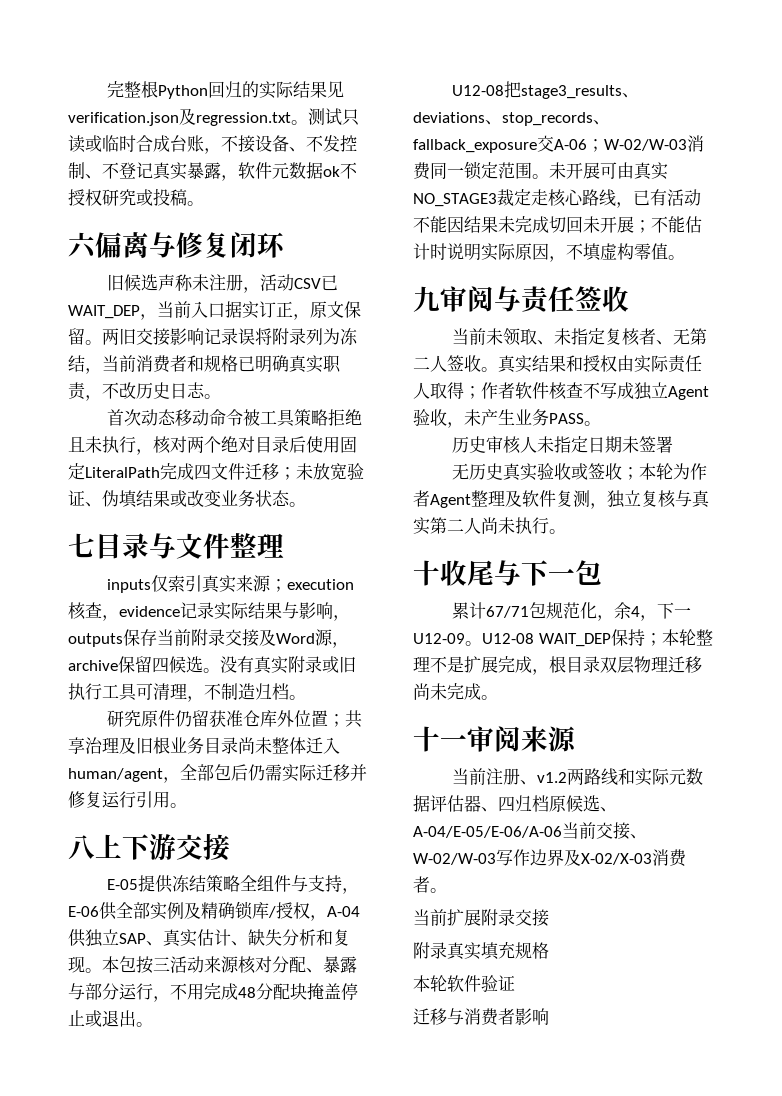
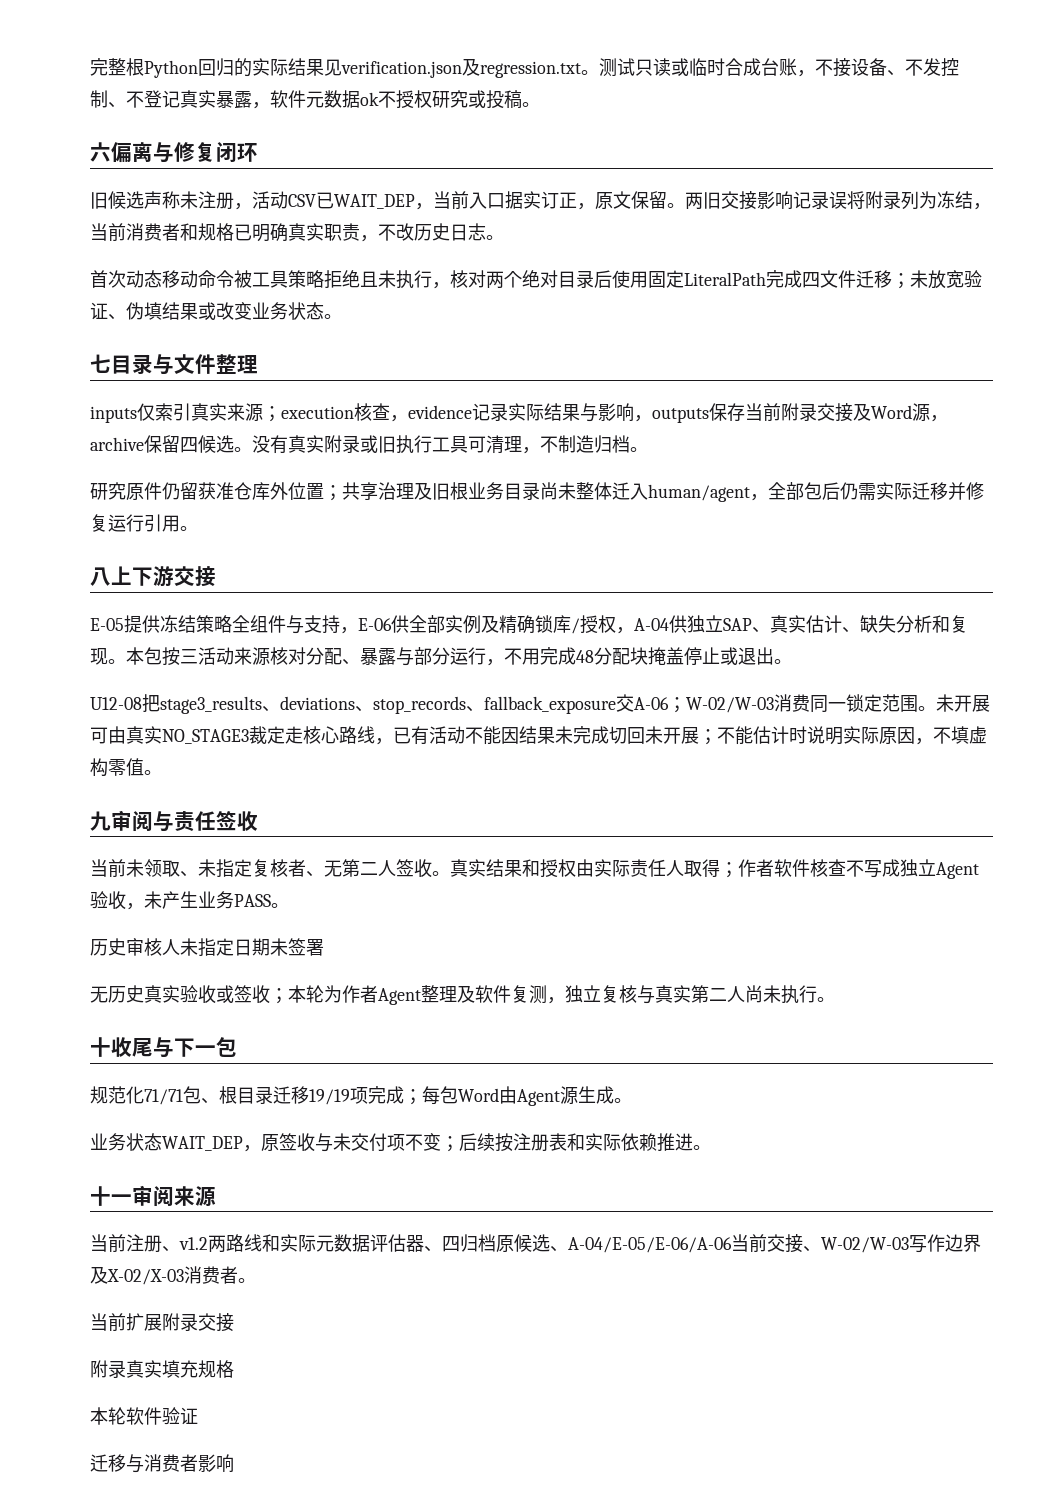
- 累计67/71包规范化，余4，下一U12-09。U12-08 WAIT_DEP保持；本轮整理不是扩展完成，根目录双层物理迁移尚未完成。
+ 规范化71/71包、根目录迁移19/19项完成；每包Word由Agent源生成。
+ 业务状态WAIT_DEP，原签收与未交付项不变；后续按注册表和实际依赖推进。

